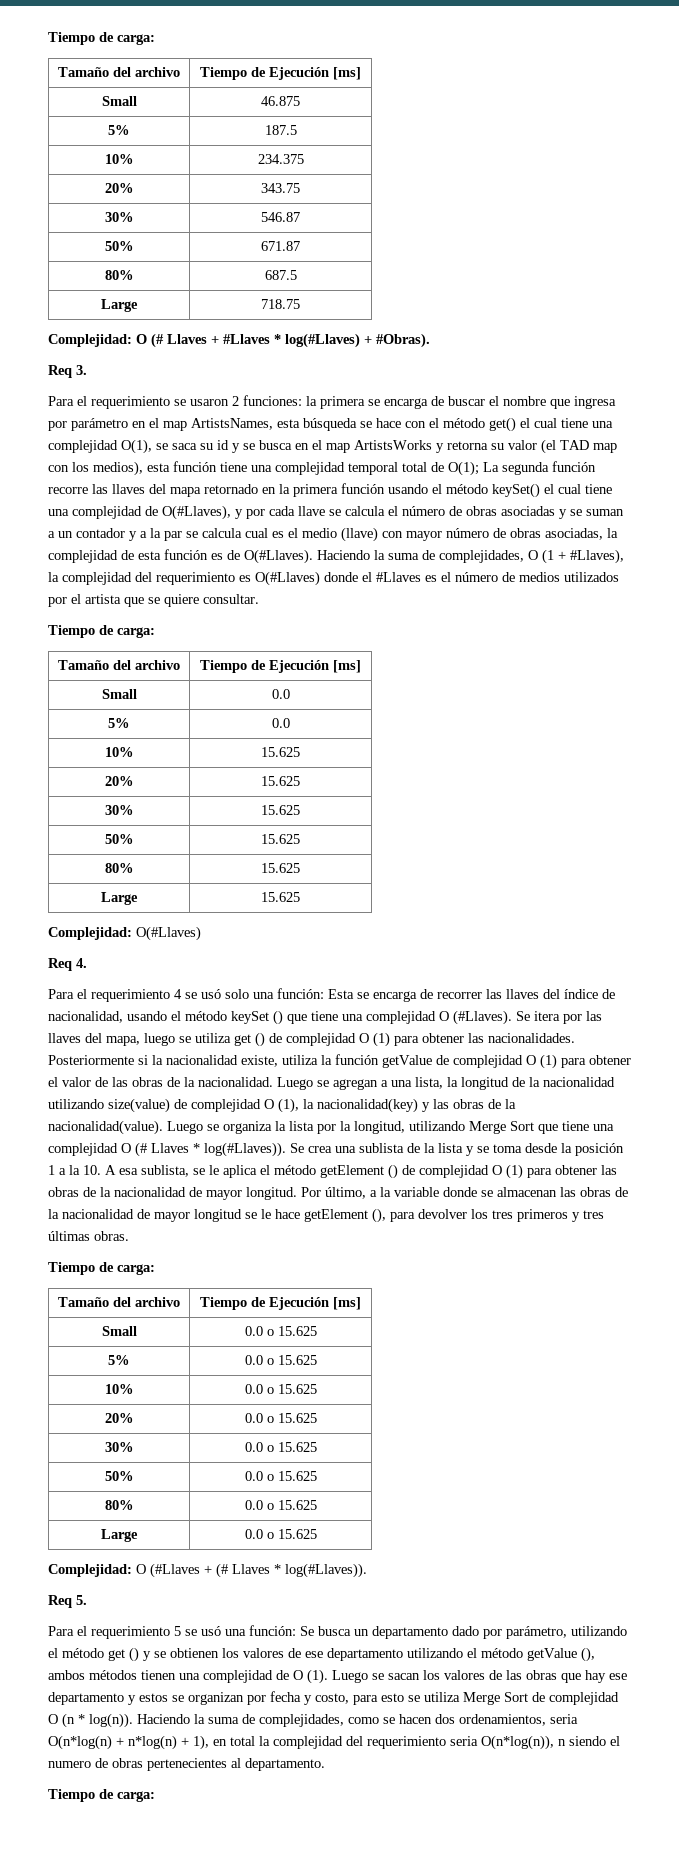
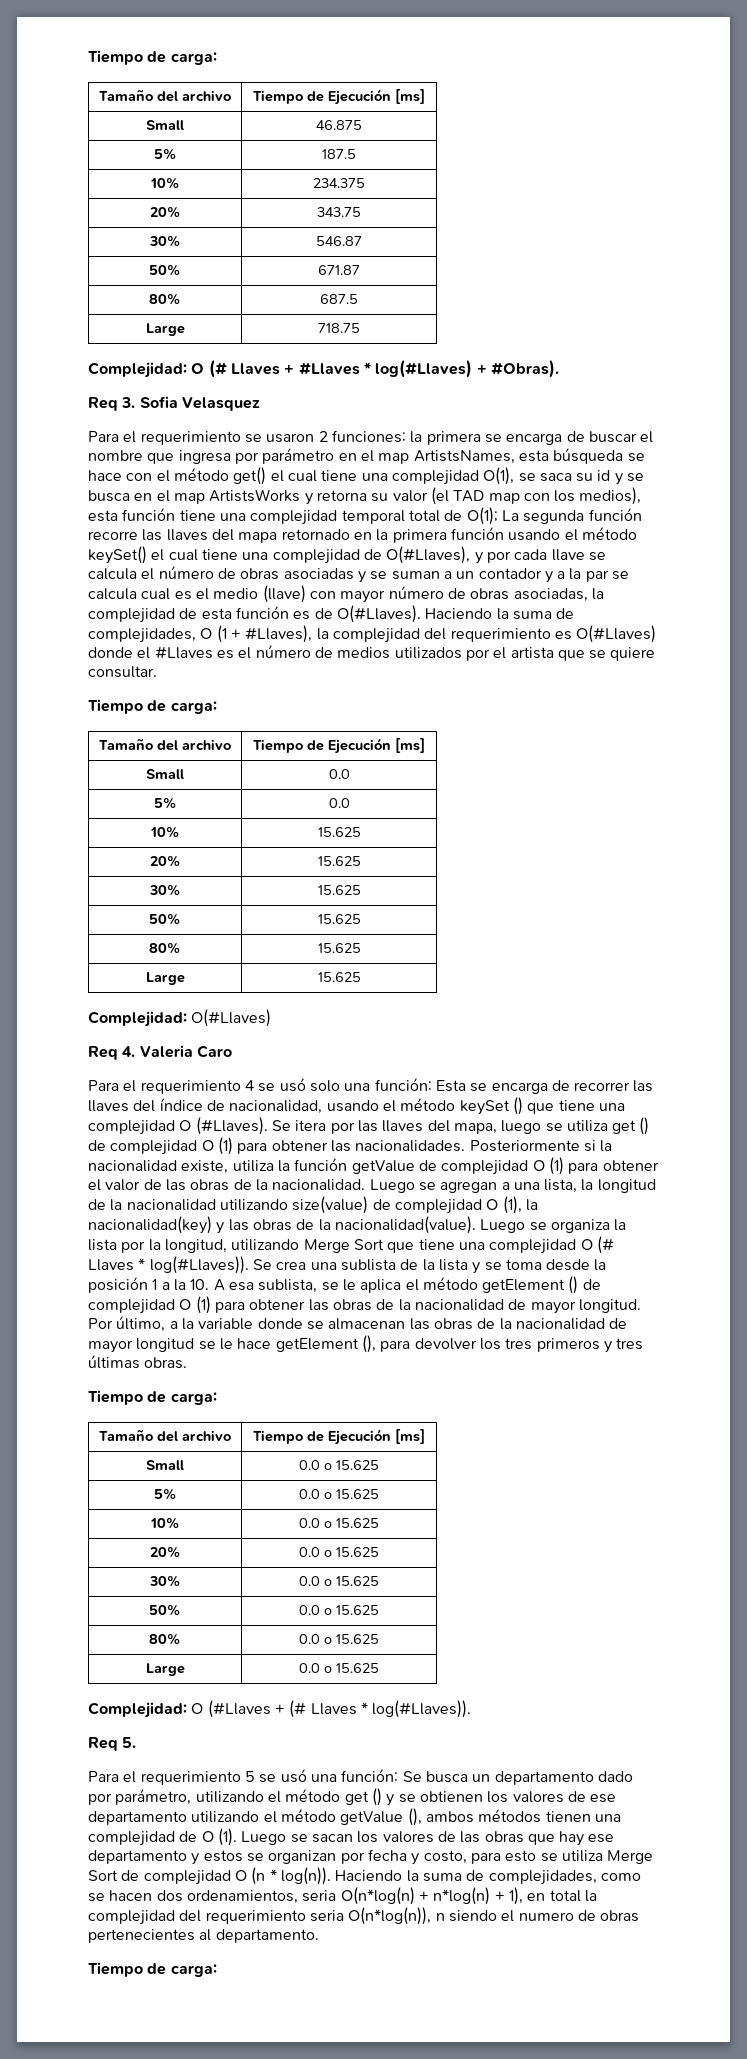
- Req 3.
+ Req 3. Sofia Velasquez
- Req 4.
+ Req 4. Valeria Caro

